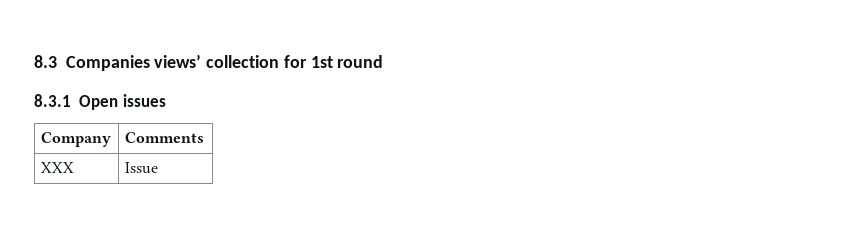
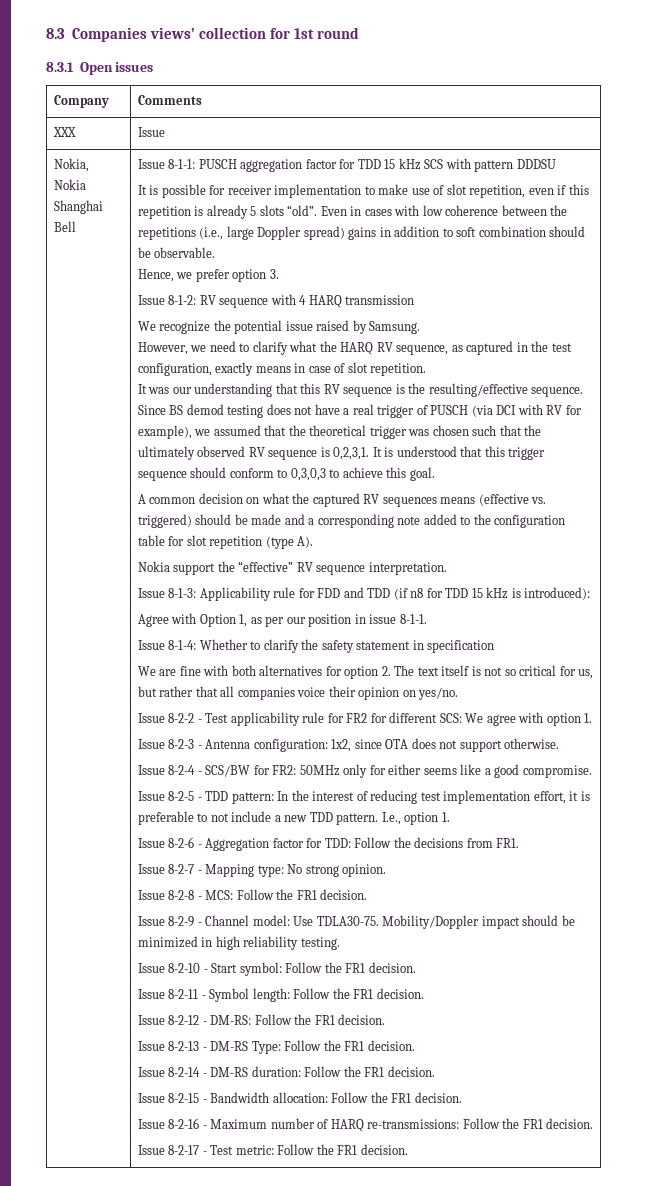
+ Nokia, Nokia Shanghai Bell | Issue 8-1-1: PUSCH aggregation factor for TDD 15 kHz SCS with pattern DDDSU
+ It is possible for receiver implementation to make use of slot repetition, even if this repetition is already 5 slots “old”. Even in cases with low coherence between the repetitions (i.e., large Doppler spread) gains in addition to soft combination should be observable.
+ Hence, we prefer option 3.
+ Issue 8-1-2: RV sequence with 4 HARQ transmission
+ We recognize the potential issue raised by Samsung.
+ However, we need to clarify what the HARQ RV sequence, as captured in the test configuration, exactly means in case of slot repetition.
+ It was our understanding that this RV sequence is the resulting/effective sequence. Since BS demod testing does not have a real trigger of PUSCH (via DCI with RV for example), we assumed that the theoretical trigger was chosen such that the ultimately observed RV sequence is 0,2,3,1. It is understood that this trigger sequence should conform to 0,3,0,3 to achieve this goal.
+ A common decision on what the captured RV sequences means (effective vs. triggered) should be made and a corresponding note added to the configuration table for slot repetition (type A).
+ Nokia support the “effective” RV sequence interpretation.
+ Issue 8-1-3: Applicability rule for FDD and TDD (if n8 for TDD 15 kHz is introduced):
+ Agree with Option 1, as per our position in issue 8-1-1.
+ Issue 8-1-4: Whether to clarify the safety statement in specification
+ We are fine with both alternatives for option 2. The text itself is not so critical for us, but rather that all companies voice their opinion on yes/no.
+ Issue 8-2-2 - Test applicability rule for FR2 for different SCS: We agree with option 1.
+ Issue 8-2-3 - Antenna configuration: 1x2, since OTA does not support otherwise.
+ Issue 8-2-4 - SCS/BW for FR2: 50MHz only for either seems like a good compromise.
+ Issue 8-2-5 - TDD pattern: In the interest of reducing test implementation effort, it is preferable to not include a new TDD pattern. I.e., option 1.
+ Issue 8-2-6 - Aggregation factor for TDD: Follow the decisions from FR1.
+ Issue 8-2-7 - Mapping type: No strong opinion.
+ Issue 8-2-8 - MCS: Follow the FR1 decision.
+ Issue 8-2-9 - Channel model: Use TDLA30-75. Mobility/Doppler impact should be minimized in high reliability testing.
+ Issue 8-2-10 - Start symbol: Follow the FR1 decision.
+ Issue 8-2-11 - Symbol length: Follow the FR1 decision.
+ Issue 8-2-12 - DM-RS: Follow the FR1 decision.
+ Issue 8-2-13 - DM-RS Type: Follow the FR1 decision.
+ Issue 8-2-14 - DM-RS duration: Follow the FR1 decision.
+ Issue 8-2-15 - Bandwidth allocation: Follow the FR1 decision.
+ Issue 8-2-16 - Maximum number of HARQ re-transmissions: Follow the FR1 decision.
+ Issue 8-2-17 - Test metric: Follow the FR1 decision.

